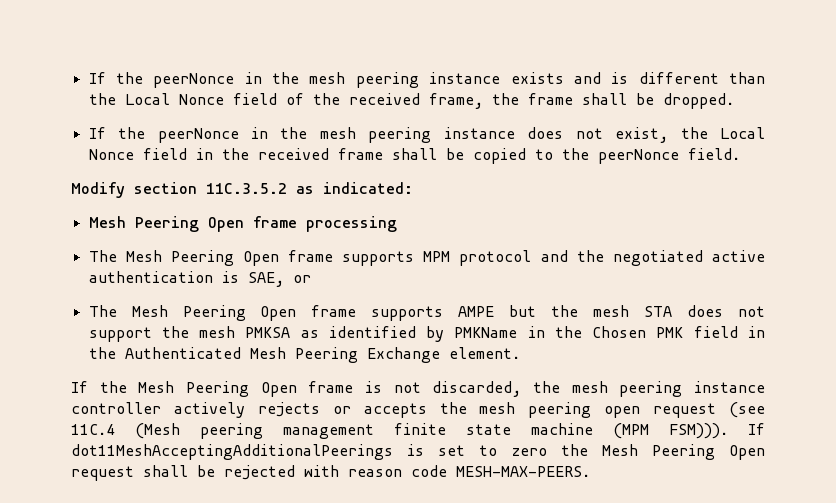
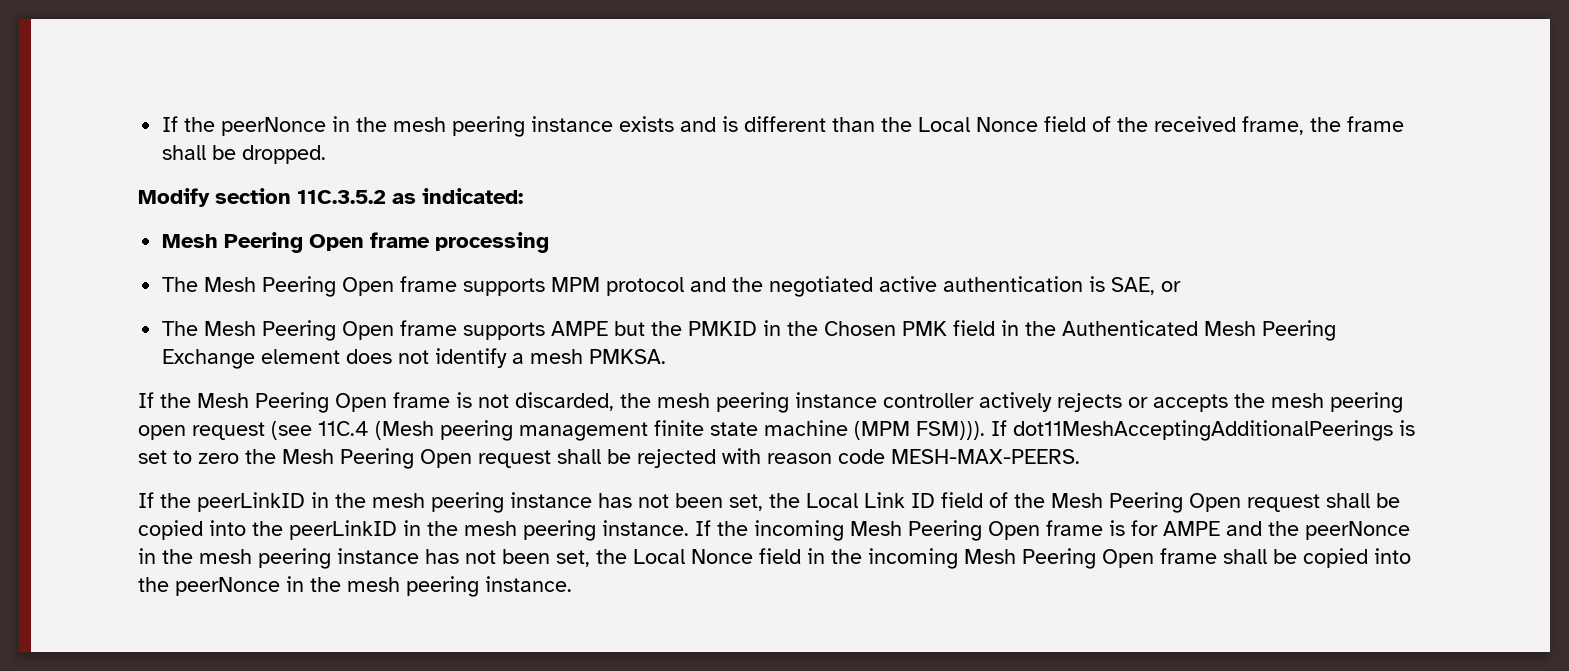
- If the peerNonce in the mesh peering instance does not exist, the Local Nonce field in the received frame shall be copied to the peerNonce field.
- The Mesh Peering Open frame supports AMPE but the mesh STA does not support the mesh PMKSA as identified by PMKName in the Chosen PMK field in the Authenticated Mesh Peering Exchange element.
+ The Mesh Peering Open frame supports AMPE but the PMKID in the Chosen PMK field in the Authenticated Mesh Peering Exchange element does not identify a mesh PMKSA.
+ If the peerLinkID in the mesh peering instance has not been set, the Local Link ID field of the Mesh Peering Open request shall be copied into the peerLinkID in the mesh peering instance. If the incoming Mesh Peering Open frame is for AMPE and the peerNonce in the mesh peering instance has not been set, the Local Nonce field in the incoming Mesh Peering Open frame shall be copied into the peerNonce in the mesh peering instance.

